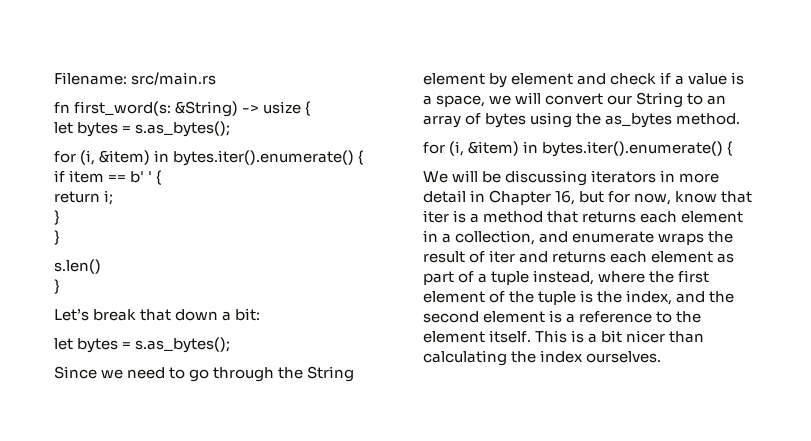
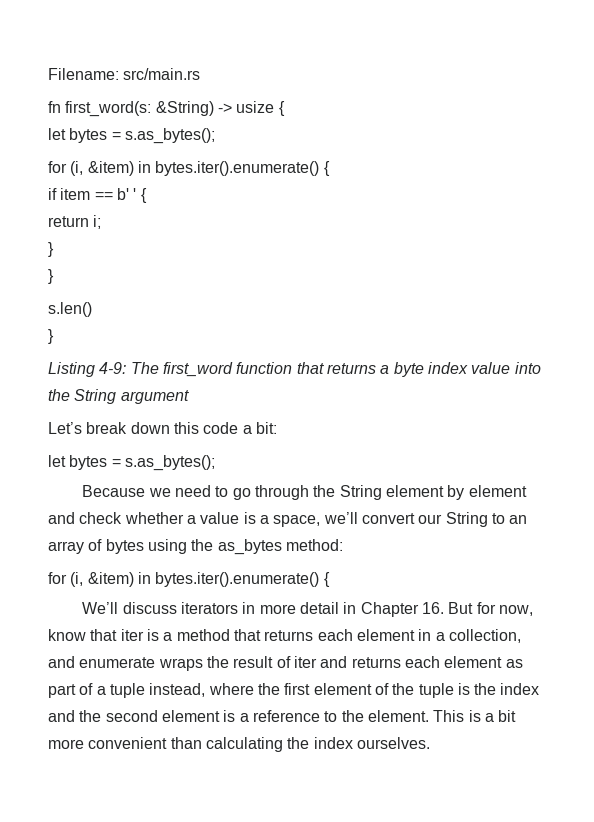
+ Listing 4-9: The first_word function that returns a byte index value into the String argument
- Let’s break that down a bit:
+ Let’s break down this code a bit:
- Since we need to go through the String element by element and check if a value is a space, we will convert our String to an array of bytes using the as_bytes method.
+ Because we need to go through the String element by element and check whether a value is a space, we’ll convert our String to an array of bytes using the as_bytes method:
  for (i, &item) in bytes.iter().enumerate() {
- We will be discussing iterators in more detail in Chapter 16, but for now, know that iter is a method that returns each element in a collection, and enumerate wraps the result of iter and returns each element as part of a tuple instead, where the first element of the tuple is the index, and the second element is a reference to the element itself.
+ We’ll discuss iterators in more detail in Chapter 16. But for now, know that iter is a method that returns each element in a collection, and enumerate wraps the result of iter and returns each element as part of a tuple instead, where the first element of the tuple is the index and the second element is a reference to the element.
- This is a bit nicer than calculating the index ourselves.
+ This is a bit more convenient than calculating the index ourselves.

